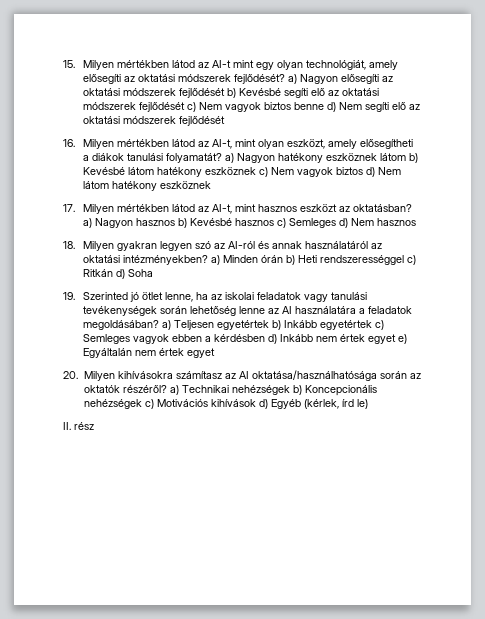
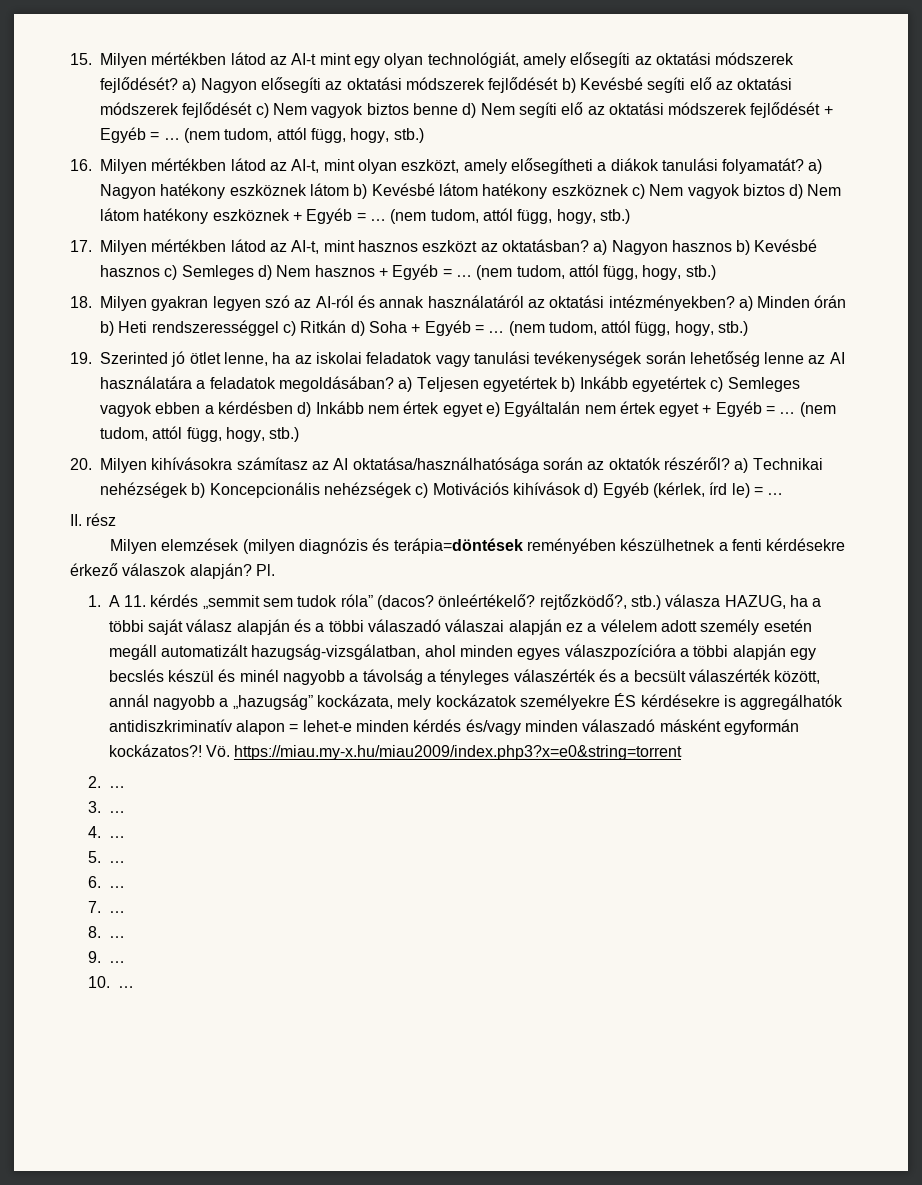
- 15. Milyen mértékben látod az AI-t mint egy olyan technológiát, amely elősegíti az oktatási módszerek fejlődését? a) Nagyon elősegíti az oktatási módszerek fejlődését b) Kevésbé segíti elő az oktatási módszerek fejlődését c) Nem vagyok biztos benne d) Nem segíti elő az oktatási módszerek fejlődését
+ 15. Milyen mértékben látod az AI-t mint egy olyan technológiát, amely elősegíti az oktatási módszerek fejlődését? a) Nagyon elősegíti az oktatási módszerek fejlődését b) Kevésbé segíti elő az oktatási módszerek fejlődését c) Nem vagyok biztos benne d) Nem segíti elő az oktatási módszerek fejlődését + Egyéb = … (nem tudom, attól függ, hogy, stb.)
- 16. Milyen mértékben látod az AI-t, mint olyan eszközt, amely elősegítheti a diákok tanulási folyamatát? a) Nagyon hatékony eszköznek látom b) Kevésbé látom hatékony eszköznek c) Nem vagyok biztos d) Nem látom hatékony eszköznek
+ 16. Milyen mértékben látod az AI-t, mint olyan eszközt, amely elősegítheti a diákok tanulási folyamatát? a) Nagyon hatékony eszköznek látom b) Kevésbé látom hatékony eszköznek c) Nem vagyok biztos d) Nem látom hatékony eszköznek + Egyéb = … (nem tudom, attól függ, hogy, stb.)
- 17. Milyen mértékben látod az AI-t, mint hasznos eszközt az oktatásban? a) Nagyon hasznos b) Kevésbé hasznos c) Semleges d) Nem hasznos
+ 17. Milyen mértékben látod az AI-t, mint hasznos eszközt az oktatásban? a) Nagyon hasznos b) Kevésbé hasznos c) Semleges d) Nem hasznos + Egyéb = … (nem tudom, attól függ, hogy, stb.)
- 18. Milyen gyakran legyen szó az AI-ról és annak használatáról az oktatási intézményekben? a) Minden órán b) Heti rendszerességgel c) Ritkán d) Soha
+ 18. Milyen gyakran legyen szó az AI-ról és annak használatáról az oktatási intézményekben? a) Minden órán b) Heti rendszerességgel c) Ritkán d) Soha + Egyéb = … (nem tudom, attól függ, hogy, stb.)
- 19. Szerinted jó ötlet lenne, ha az iskolai feladatok vagy tanulási tevékenységek során lehetőség lenne az AI használatára a feladatok megoldásában? a) Teljesen egyetértek b) Inkább egyetértek c) Semleges vagyok ebben a kérdésben d) Inkább nem értek egyet e) Egyáltalán nem értek egyet
+ 19. Szerinted jó ötlet lenne, ha az iskolai feladatok vagy tanulási tevékenységek során lehetőség lenne az AI használatára a feladatok megoldásában? a) Teljesen egyetértek b) Inkább egyetértek c) Semleges vagyok ebben a kérdésben d) Inkább nem értek egyet e) Egyáltalán nem értek egyet + Egyéb = … (nem tudom, attól függ, hogy, stb.)
- 20. Milyen kihívásokra számítasz az AI oktatása/használhatósága során az oktatók részéről? a) Technikai nehézségek b) Koncepcionális nehézségek c) Motivációs kihívások d) Egyéb (kérlek, írd le)
+ 20. Milyen kihívásokra számítasz az AI oktatása/használhatósága során az oktatók részéről? a) Technikai nehézségek b) Koncepcionális nehézségek c) Motivációs kihívások d) Egyéb (kérlek, írd le) = …
+ Milyen elemzések (milyen diagnózis és terápia=döntések reményében készülhetnek a fenti kérdésekre érkező válaszok alapján? Pl.
+ 1. A 11. kérdés „semmit sem tudok róla” (dacos? önleértékelő? rejtőzködő?, stb.) válasza HAZUG, ha a többi saját válasz alapján és a többi válaszadó válaszai alapján ez a vélelem adott személy esetén megáll automatizált hazugság-vizsgálatban, ahol minden egyes válaszpozícióra a többi alapján egy becslés készül és minél nagyobb a távolság a tényleges válaszérték és a becsült válaszérték között, annál nagyobb a „hazugság” kockázata, mely kockázatok személyekre ÉS kérdésekre is aggregálhatók antidiszkriminatív alapon = lehet-e minden kérdés és/vagy minden válaszadó másként egyformán kockázatos?! Vö. https://miau.my-x.hu/miau2009/index.php3?x=e0&string=torrent
+ 2. …
+ 3. …
+ 4. …
+ 5. …
+ 6. …
+ 7. …
+ 8. …
+ 9. …
+ 10. …

